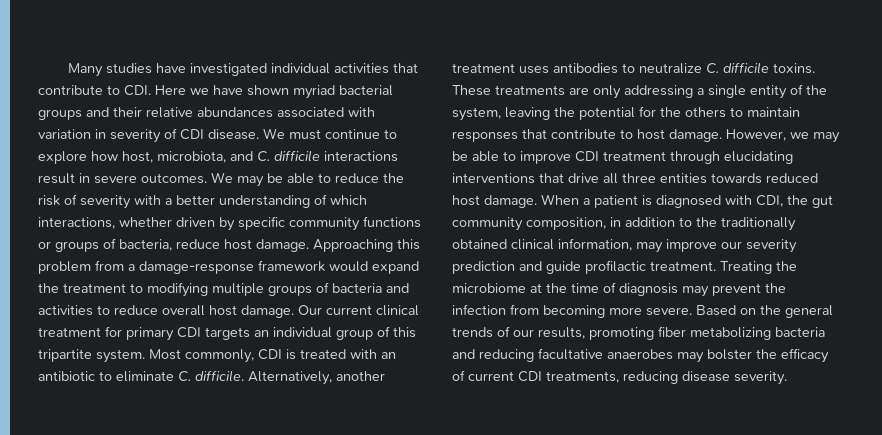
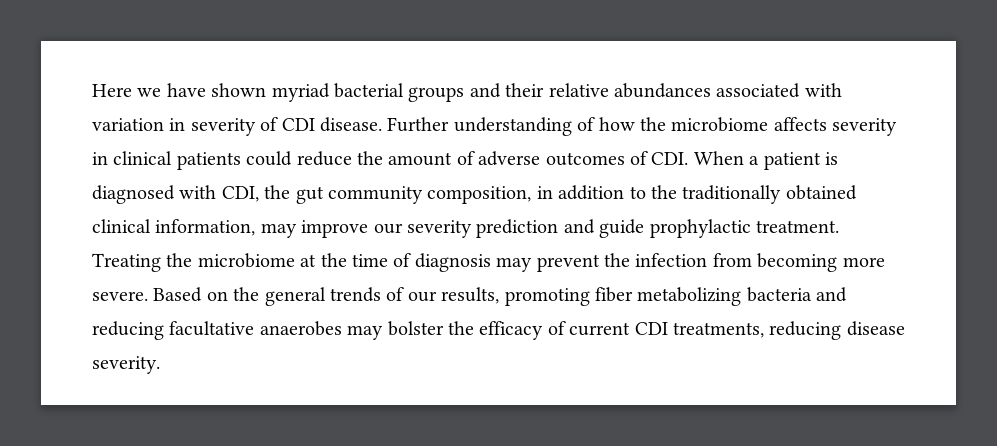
- Many studies have investigated individual activities that contribute to CDI. Here we have shown myriad bacterial groups and their relative abundances associated with variation in severity of CDI disease.
+ Here we have shown myriad bacterial groups and their relative abundances associated with variation in severity of CDI disease.
- We must continue to explore how host, microbiota, and C. difficile interactions result in severe outcomes. We may be able to reduce the risk of severity with a better understanding of which interactions, whether driven by specific community functions or groups of bacteria, reduce host damage. Approaching this problem from a damage-response framework would expand the treatment to modifying multiple groups of bacteria and activities to reduce overall host damage. Our current clinical treatment for primary CDI targets an individual group of this tripartite system. Most commonly, CDI is treated with an antibiotic to eliminate C. difficile. Alternatively, another treatment uses antibodies to neutralize C. difficile toxins. These treatments are only addressing a single entity of the system, leaving the potential for the others to maintain responses that contribute to host damage. However, we may be able to improve CDI treatment through elucidating interventions that drive all three entities towards reduced host damage. When a patient is diagnosed with CDI, the gut community composition, in addition to the traditionally obtained clinical information, may improve our severity prediction and guide profilactic treatment.
+ Further understanding of how the microbiome affects severity in clinical patients could reduce the amount of adverse outcomes of CDI. When a patient is diagnosed with CDI, the gut community composition, in addition to the traditionally obtained clinical information, may improve our severity prediction and guide prophylactic treatment.

